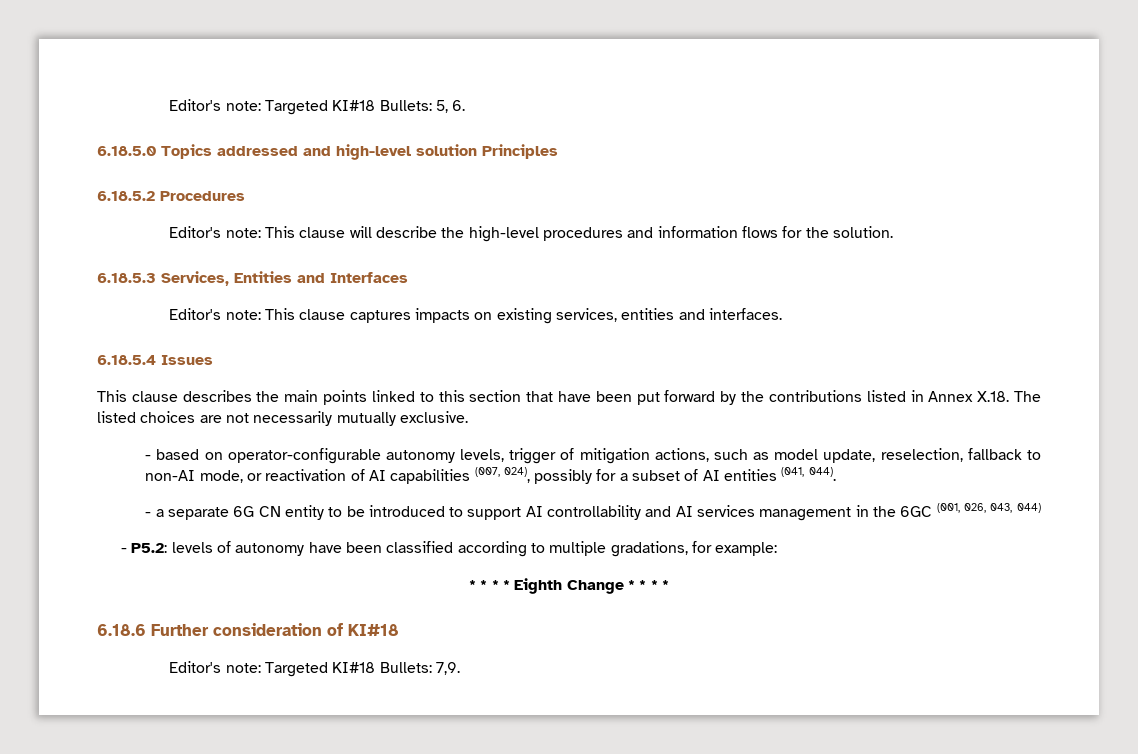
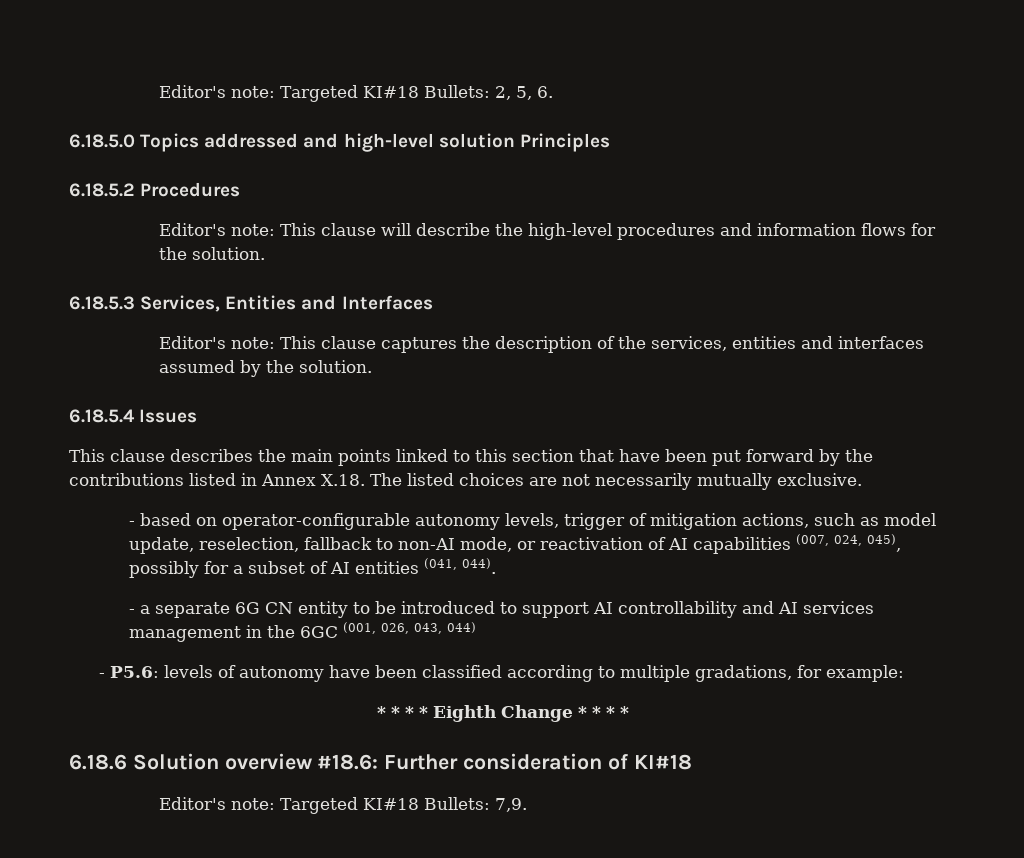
- Editor's note: Targeted KI#18 Bullets: 5, 6.
+ Editor's note: Targeted KI#18 Bullets: 2, 5, 6.
- Editor's note: This clause captures impacts on existing services, entities and interfaces.
+ Editor's note: This clause captures the description of the services, entities and interfaces assumed by the solution.
- - based on operator-configurable autonomy levels, trigger of mitigation actions, such as model update, reselection, fallback to non-AI mode, or reactivation of AI capabilities (007, 024), possibly for a subset of AI entities (041, 044).
+ - based on operator-configurable autonomy levels, trigger of mitigation actions, such as model update, reselection, fallback to non-AI mode, or reactivation of AI capabilities (007, 024, 045), possibly for a subset of AI entities (041, 044).
- - P5.2: levels of autonomy have been classified according to multiple gradations, for example:
+ - P5.6: levels of autonomy have been classified according to multiple gradations, for example:
- 6.18.6 Further consideration of KI#18
+ 6.18.6 Solution overview #18.6: Further consideration of KI#18

